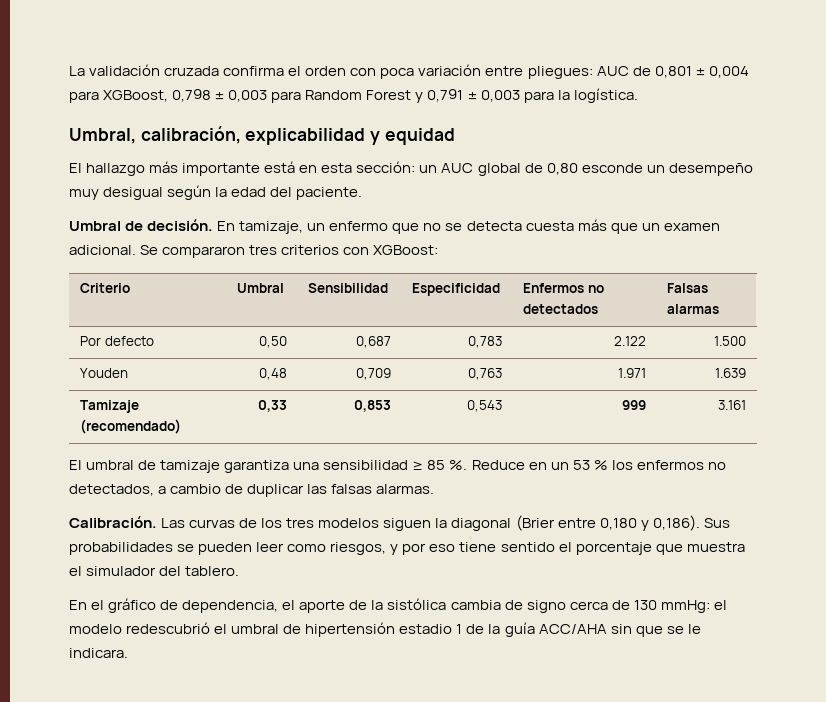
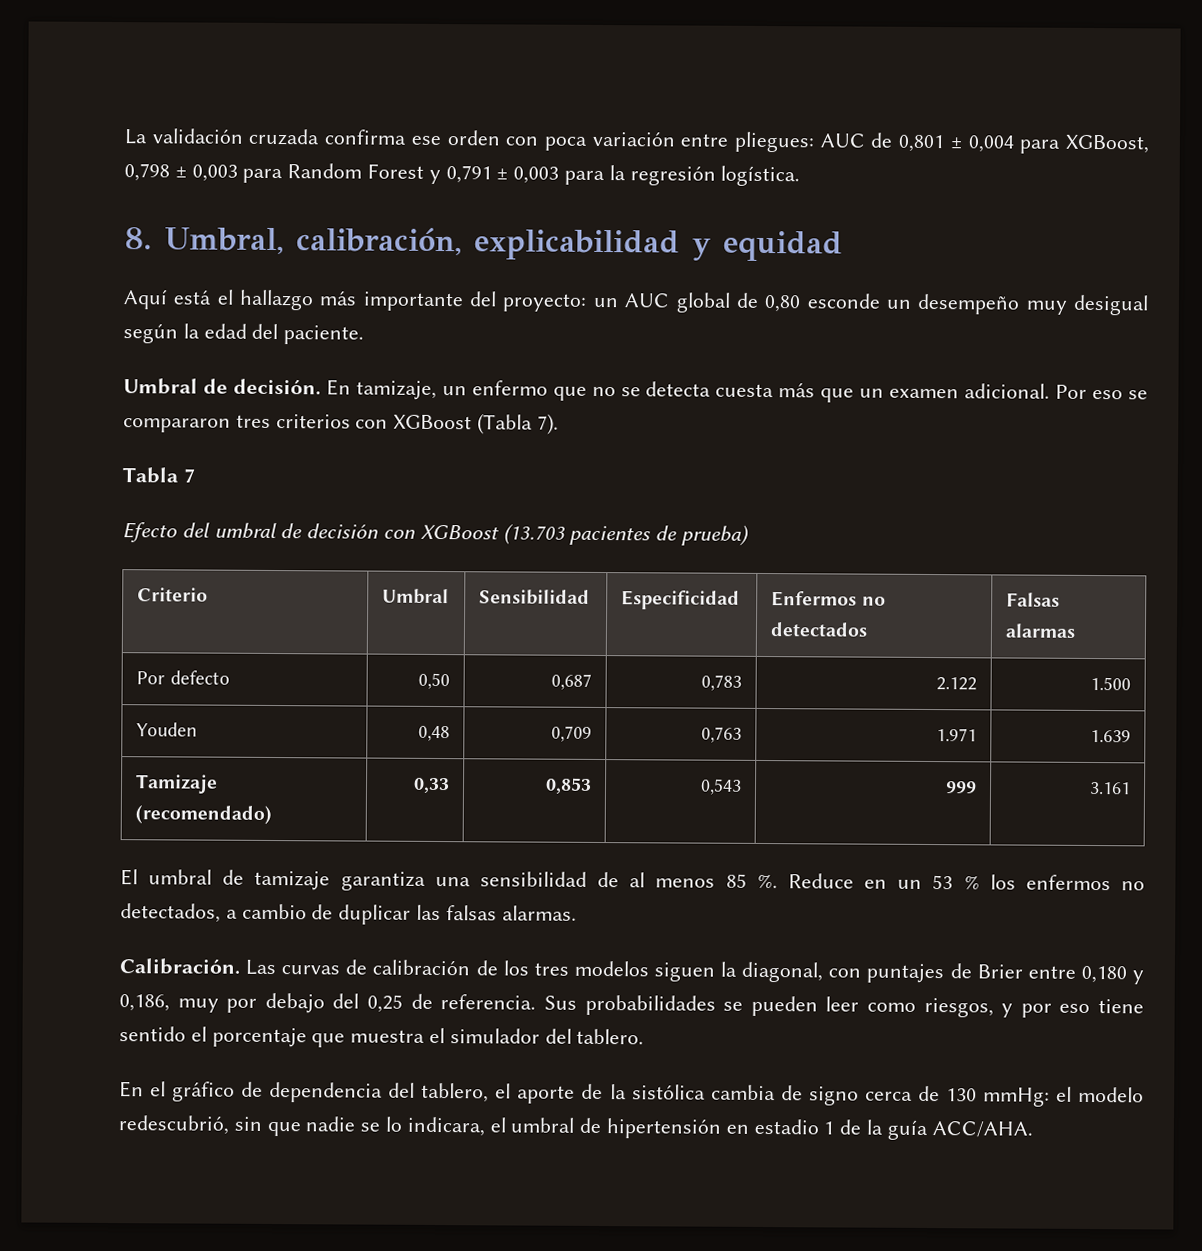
- La validación cruzada confirma el orden con poca variación entre pliegues: AUC de 0,801 ± 0,004 para XGBoost, 0,798 ± 0,003 para Random Forest y 0,791 ± 0,003 para la logística.
+ La validación cruzada confirma ese orden con poca variación entre pliegues: AUC de 0,801 ± 0,004 para XGBoost, 0,798 ± 0,003 para Random Forest y 0,791 ± 0,003 para la regresión logística.
- Umbral, calibración, explicabilidad y equidad
+ 8. Umbral, calibración, explicabilidad y equidad
- El hallazgo más importante está en esta sección: un AUC global de 0,80 esconde un desempeño muy desigual según la edad del paciente.
+ Aquí está el hallazgo más importante del proyecto: un AUC global de 0,80 esconde un desempeño muy desigual según la edad del paciente.
- Se compararon tres criterios con XGBoost:
+ Por eso se compararon tres criterios con XGBoost (Tabla 7).
+ Tabla 7
+ Efecto del umbral de decisión con XGBoost (13.703 pacientes de prueba)
- El umbral de tamizaje garantiza una sensibilidad ≥ 85 %.
+ El umbral de tamizaje garantiza una sensibilidad de al menos 85 %.
- Las curvas de los tres modelos siguen la diagonal (Brier entre 0,180 y 0,186).
+ Las curvas de calibración de los tres modelos siguen la diagonal, con puntajes de Brier entre 0,180 y 0,186, muy por debajo del 0,25 de referencia.
- En el gráfico de dependencia, el aporte de la sistólica cambia de signo cerca de 130 mmHg: el modelo redescubrió el umbral de hipertensión estadio 1 de la guía ACC/AHA sin que se le indicara.
+ En el gráfico de dependencia del tablero, el aporte de la sistólica cambia de signo cerca de 130 mmHg: el modelo redescubrió, sin que nadie se lo indicara, el umbral de hipertensión en estadio 1 de la guía ACC/AHA.

